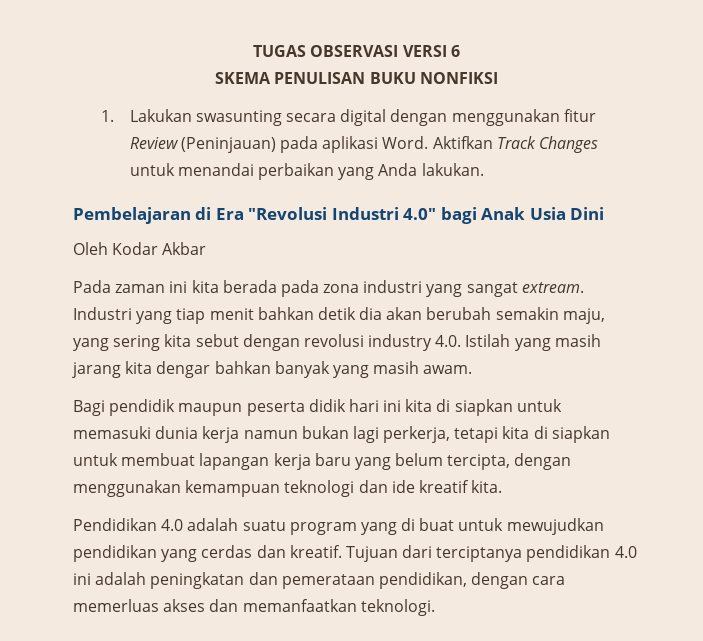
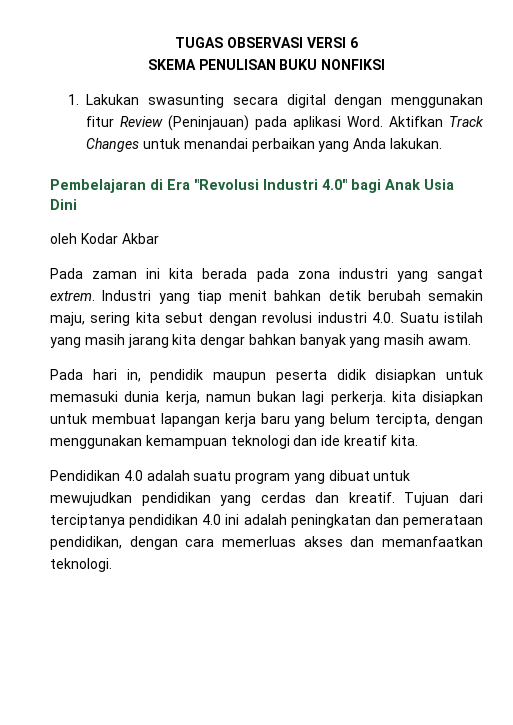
- Oleh Kodar Akbar
+ oleh Kodar Akbar
- Pada zaman ini kita berada pada zona industri yang sangat extream.
+ Pada zaman ini kita berada pada zona industri yang sangat extrem.
- Industri yang tiap menit bahkan detik dia akan berubah semakin maju, yang sering kita sebut dengan revolusi industry 4.0. Istilah yang masih jarang kita dengar bahkan banyak yang masih awam.
+ Industri yang tiap menit bahkan detik berubah semakin maju, sering kita sebut dengan revolusi industri 4.0. Suatu istilah yang masih jarang kita dengar bahkan banyak yang masih awam.
- Bagi pendidik maupun peserta didik hari ini kita di siapkan untuk memasuki dunia kerja namun bukan lagi perkerja, tetapi kita di siapkan untuk membuat lapangan kerja baru yang belum tercipta, dengan menggunakan kemampuan teknologi dan ide kreatif kita.
+ Pada hari in, pendidik maupun peserta didik disiapkan untuk memasuki dunia kerja, namun bukan lagi perkerja. kita disiapkan untuk membuat lapangan kerja baru yang belum tercipta, dengan menggunakan kemampuan teknologi dan ide kreatif kita.
- Pendidikan 4.0 adalah suatu program yang di buat untuk mewujudkan pendidikan yang cerdas dan kreatif.
+ Pendidikan 4.0 adalah suatu program yang dibuat untuk mewujudkan pendidikan yang cerdas dan kreatif.

